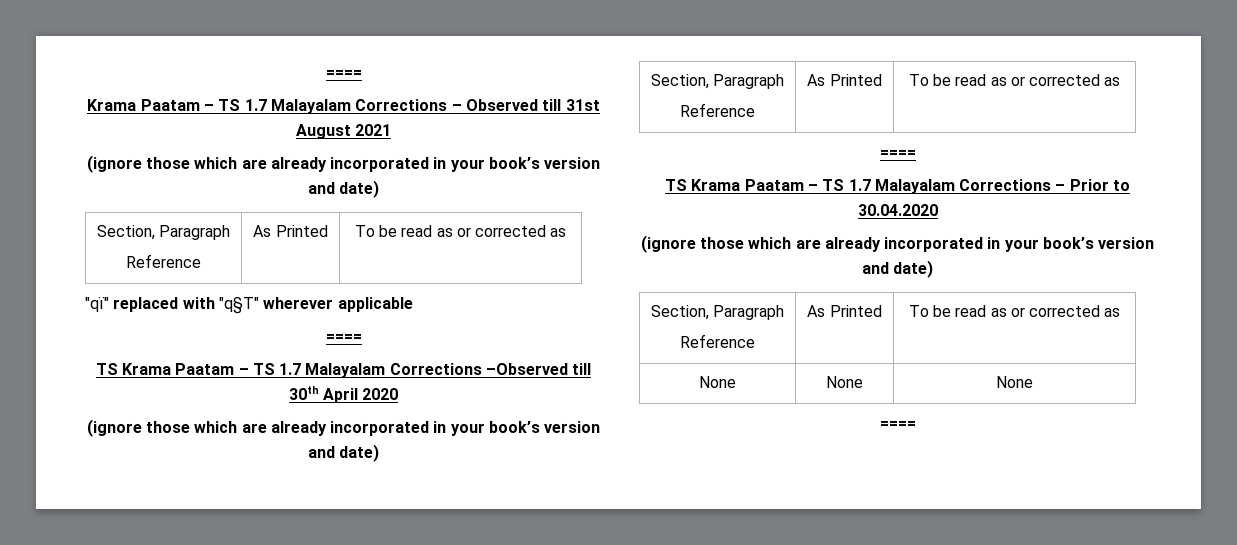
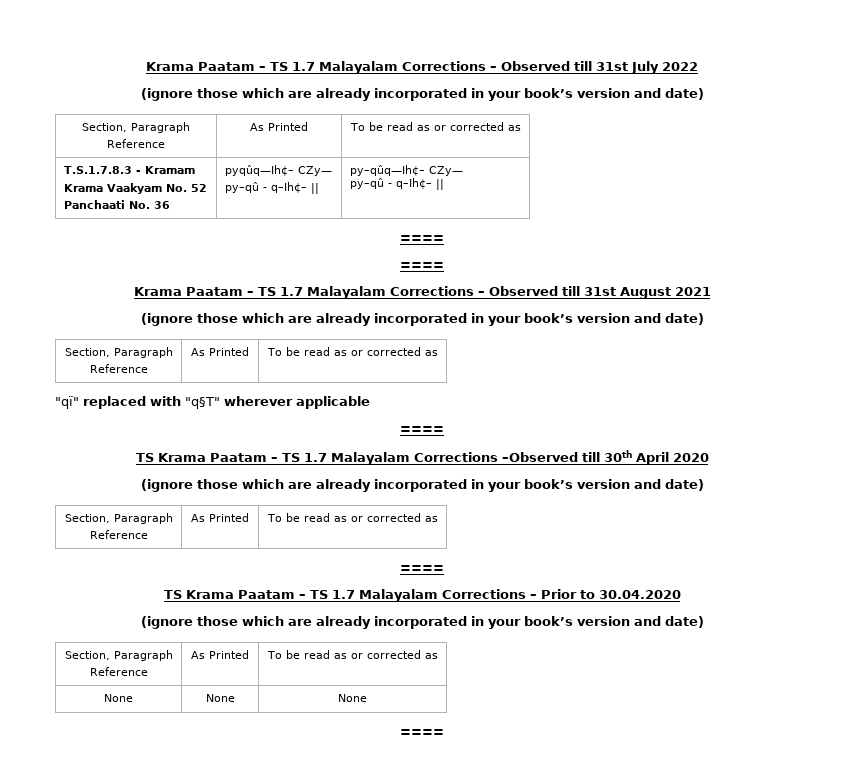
+ Krama Paatam – TS 1.7 Malayalam Corrections – Observed till 31st July 2022
+ (ignore those which are already incorporated in your book’s version and date)
+ Section, Paragraph
+ Reference | As Printed | To be read as or corrected as
+ T.S.1.7.8.3 - Kramam
+ Krama Vaakyam No. 52
+ Panchaati No. 36 | pyqûq—Ih¢– CZy—
+ py–qû - q–Ih¢– || | py–qûq—Ih¢– CZy—
+ py–qû - q–Ih¢– ||
+ ====

